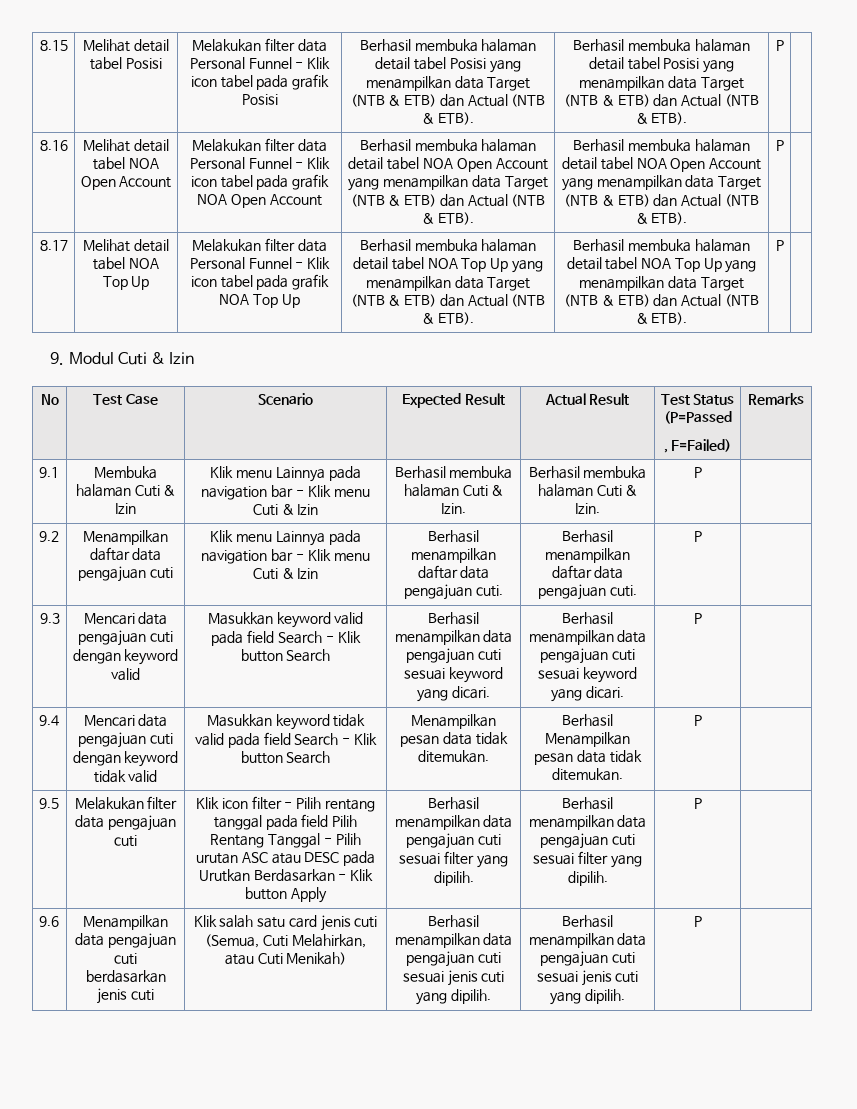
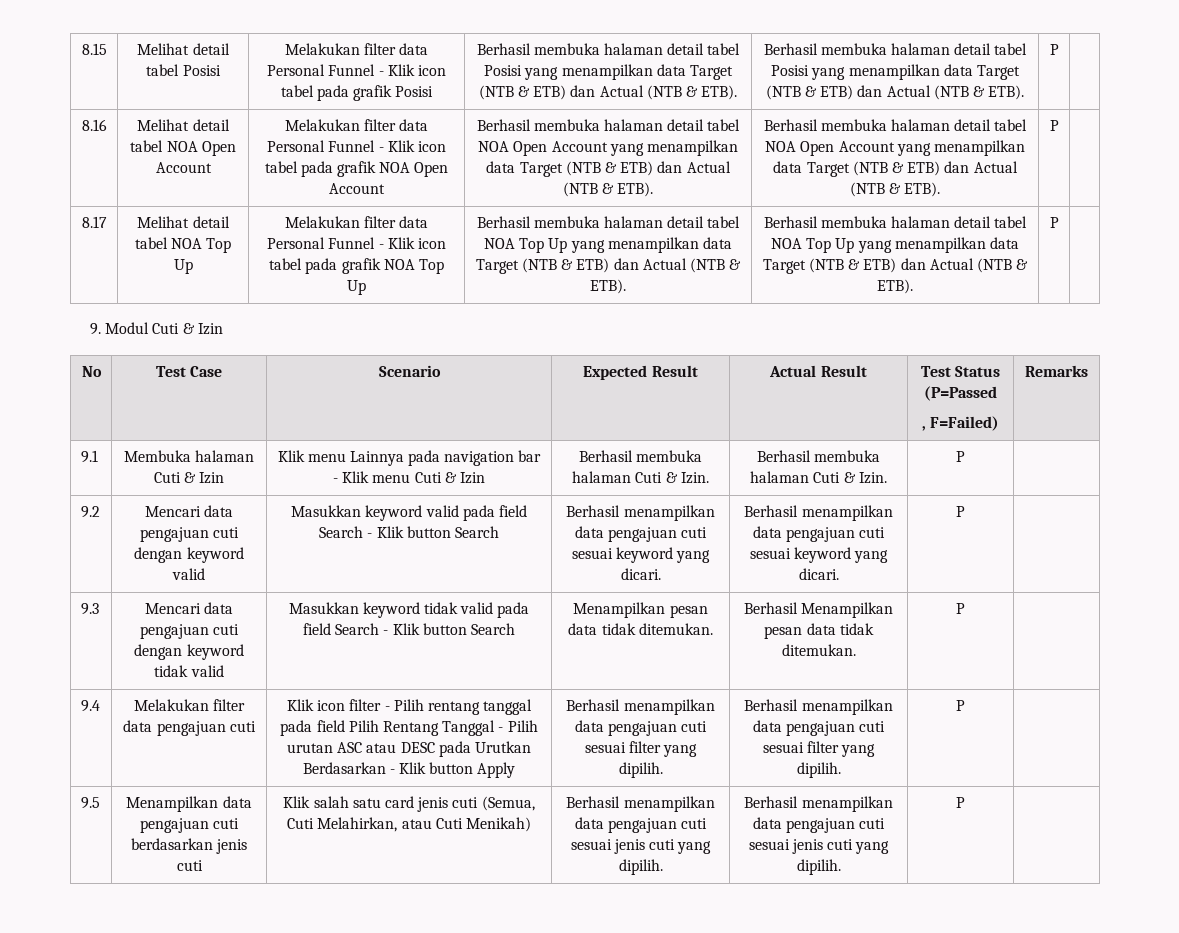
- 9.2 | Menampilkan daftar data pengajuan cuti | Klik menu Lainnya pada navigation bar - Klik menu Cuti & Izin | Berhasil menampilkan daftar data pengajuan cuti. | Berhasil menampilkan daftar data pengajuan cuti. | P |
- 9.3 | Mencari data pengajuan cuti dengan keyword valid | Masukkan keyword valid pada field Search - Klik button Search | Berhasil menampilkan data pengajuan cuti sesuai keyword yang dicari. | Berhasil menampilkan data pengajuan cuti sesuai keyword yang dicari. | P |
+ 9.2 | Mencari data pengajuan cuti dengan keyword valid | Masukkan keyword valid pada field Search - Klik button Search | Berhasil menampilkan data pengajuan cuti sesuai keyword yang dicari. | Berhasil menampilkan data pengajuan cuti sesuai keyword yang dicari. | P |
- 9.4 | Mencari data pengajuan cuti dengan keyword tidak valid | Masukkan keyword tidak valid pada field Search - Klik button Search | Menampilkan pesan data tidak ditemukan. | Berhasil Menampilkan pesan data tidak ditemukan. | P |
+ 9.3 | Mencari data pengajuan cuti dengan keyword tidak valid | Masukkan keyword tidak valid pada field Search - Klik button Search | Menampilkan pesan data tidak ditemukan. | Berhasil Menampilkan pesan data tidak ditemukan. | P |
- 9.5
+ 9.4
- 9.6
+ 9.5

